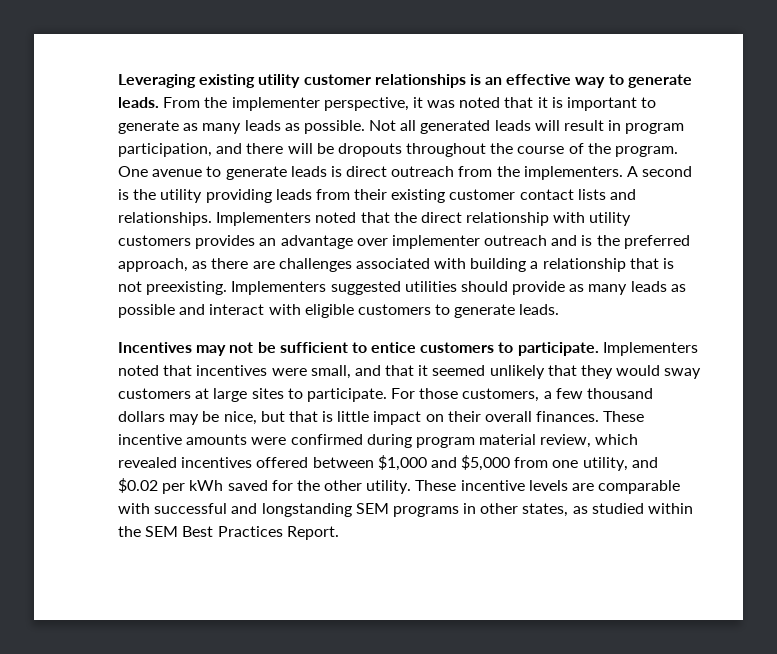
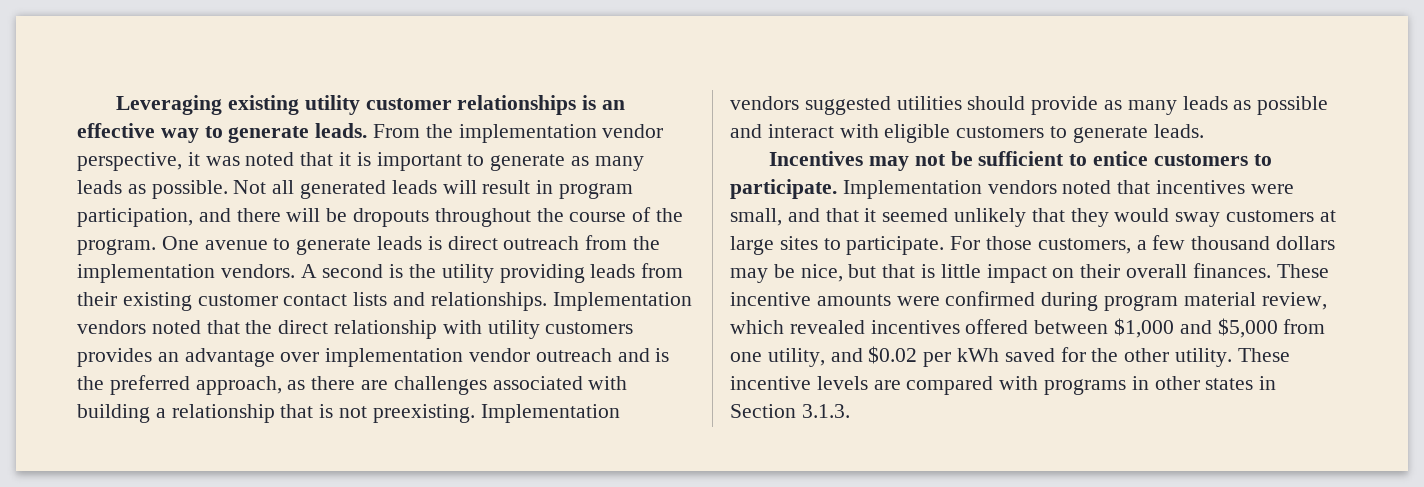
- From the implementer perspective, it was noted that it is important to generate as many leads as possible.
+ From the implementation vendor perspective, it was noted that it is important to generate as many leads as possible.
- One avenue to generate leads is direct outreach from the implementers.
+ One avenue to generate leads is direct outreach from the implementation vendors.
- Implementers noted that the direct relationship with utility customers provides an advantage over implementer outreach and is the preferred approach, as there are challenges associated with building a relationship that is not preexisting.
+ Implementation vendors noted that the direct relationship with utility customers provides an advantage over implementation vendor outreach and is the preferred approach, as there are challenges associated with building a relationship that is not preexisting.
- Implementers suggested utilities should provide as many leads as possible and interact with eligible customers to generate leads.
+ Implementation vendors suggested utilities should provide as many leads as possible and interact with eligible customers to generate leads.
- Implementers noted that incentives were small, and that it seemed unlikely that they would sway customers at large sites to participate.
+ Implementation vendors noted that incentives were small, and that it seemed unlikely that they would sway customers at large sites to participate.
- These incentive levels are comparable with successful and longstanding SEM programs in other states, as studied within the SEM Best Practices Report.
+ These incentive levels are compared with programs in other states in Section 3.1.3.

